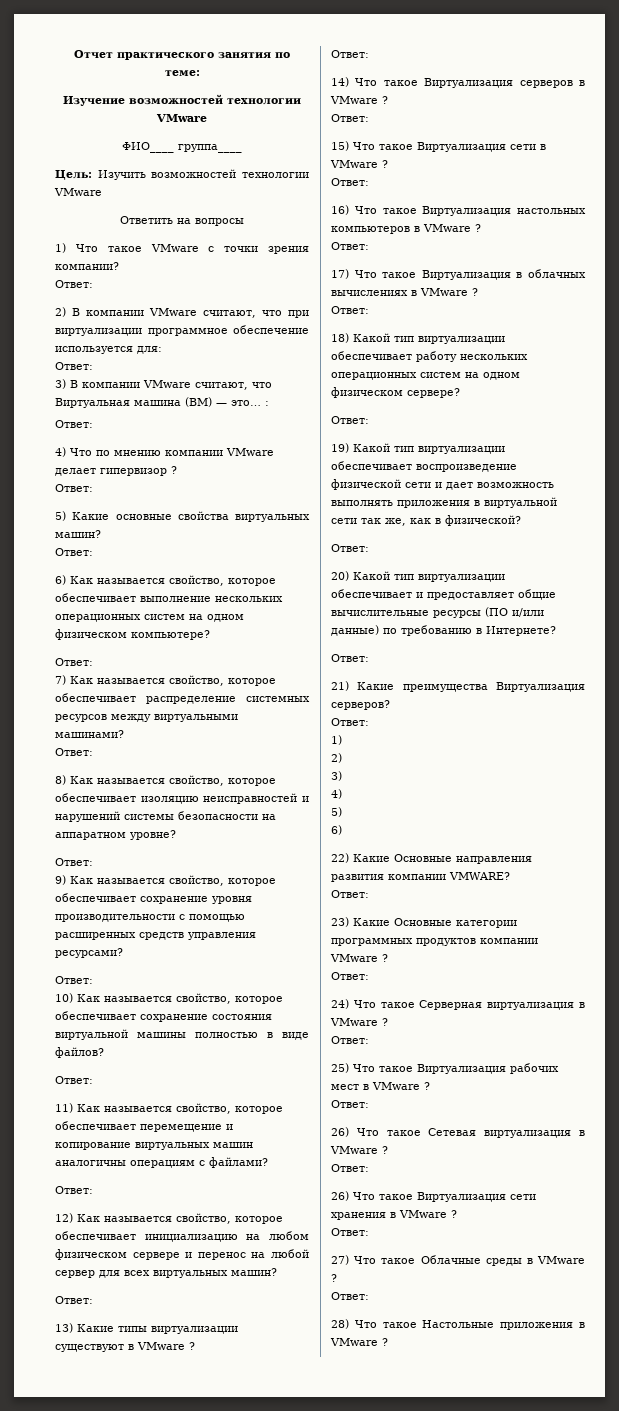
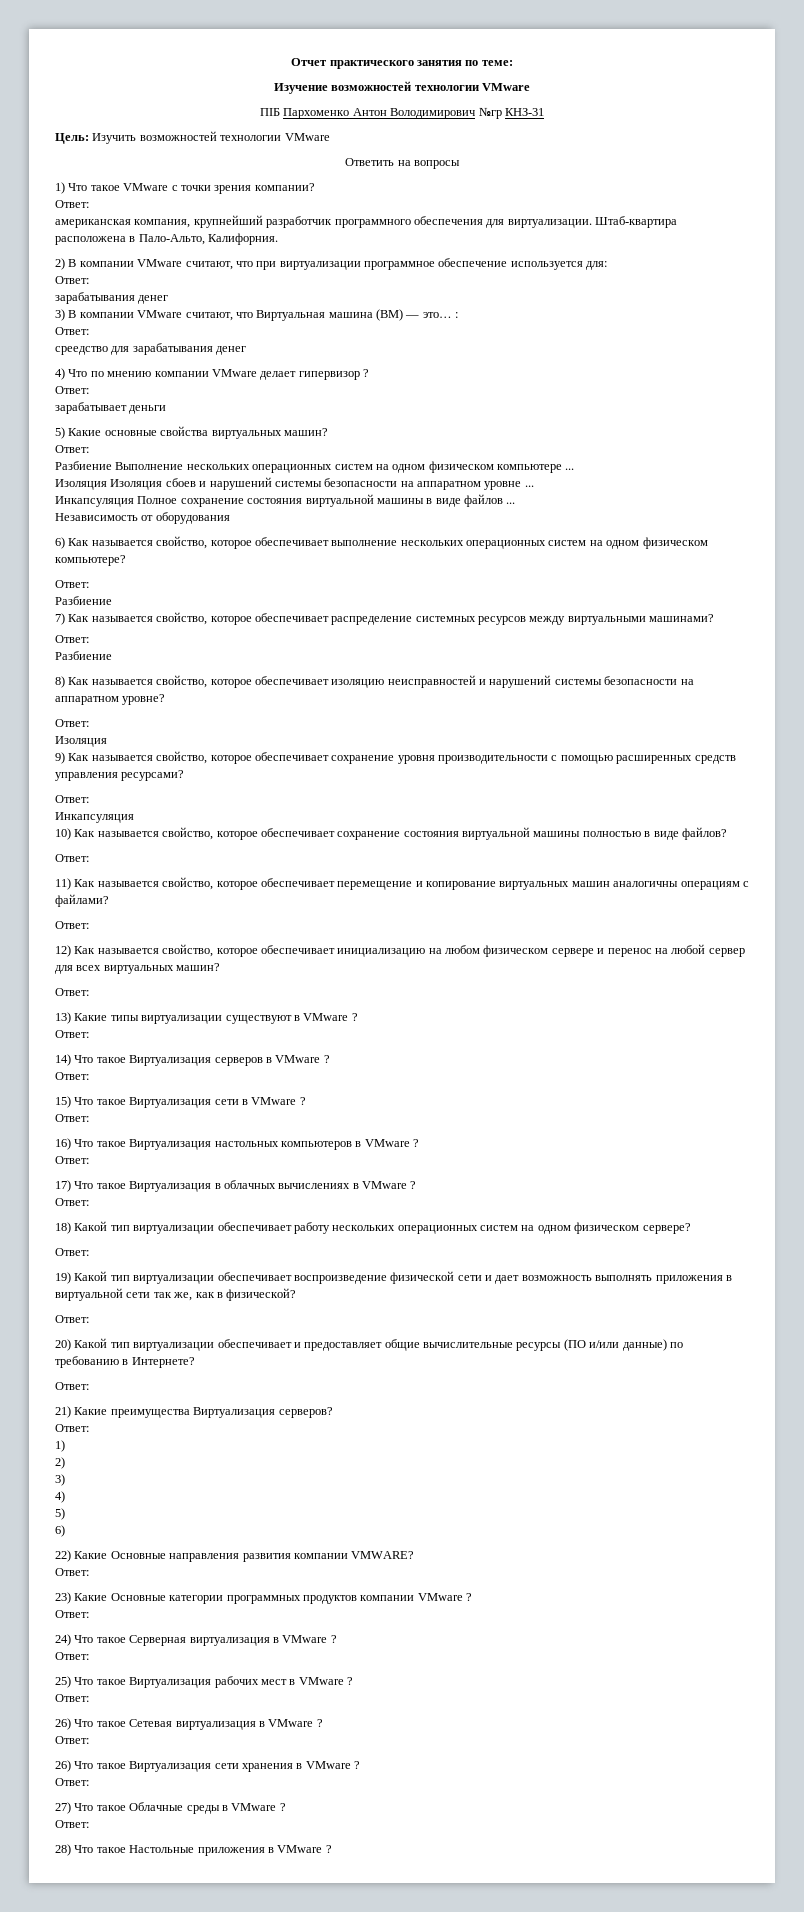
- ФИО____ группа____
+ ПІБ Пархоменко Антон Володимирович №гр КНЗ-31
+ американская компания, крупнейший разработчик программного обеспечения для виртуализации. Штаб-квартира расположена в Пало-Альто, Калифорния.
  2) В компании VMware считают, что при виртуализации программное обеспечение используется для:
  Ответ:
+ зарабатывания денег
+ среедство для зарабатывания денег
+ зарабатывает деньги
+ Разбиение Выполнение нескольких операционных систем на одном физическом компьютере ...
+ Изоляция Изоляция сбоев и нарушений системы безопасности на аппаратном уровне ...
+ Инкапсуляция Полное сохранение состояния виртуальной машины в виде файлов ...
+ Независимость от оборудования
  6) Как называется свойство, которое обеспечивает выполнение нескольких операционных систем на одном физическом компьютере?
  Ответ:
+ Разбиение
  7) Как называется свойство, которое обеспечивает распределение системных ресурсов между виртуальными машинами?
  Ответ:
+ Разбиение
  8) Как называется свойство, которое обеспечивает изоляцию неисправностей и нарушений системы безопасности на аппаратном уровне?
  Ответ:
+ Изоляция
  9) Как называется свойство, которое обеспечивает сохранение уровня производительности с помощью расширенных средств управления ресурсами?
  Ответ:
+ Инкапсуляция

